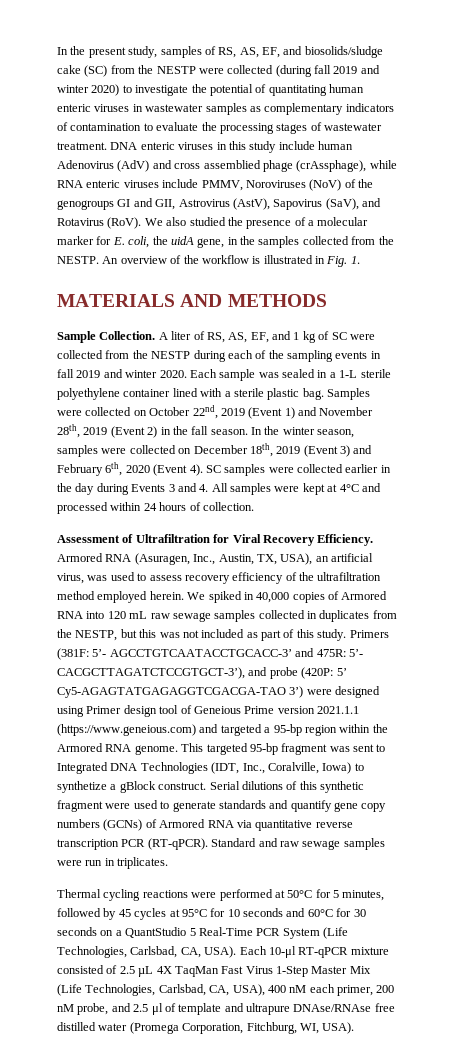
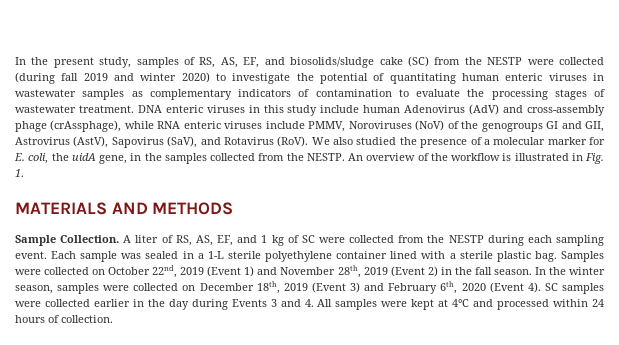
- DNA enteric viruses in this study include human Adenovirus (AdV) and cross assemblied phage (crAssphage), while RNA enteric viruses include PMMV, Noroviruses (NoV) of the genogroups GI and GII, Astrovirus (AstV), Sapovirus (SaV), and Rotavirus (RoV).
+ DNA enteric viruses in this study include human Adenovirus (AdV) and cross-assembly phage (crAssphage), while RNA enteric viruses include PMMV, Noroviruses (NoV) of the genogroups GI and GII, Astrovirus (AstV), Sapovirus (SaV), and Rotavirus (RoV).
- A liter of RS, AS, EF, and 1 kg of SC were collected from the NESTP during each of the sampling events in fall 2019 and winter 2020.
+ A liter of RS, AS, EF, and 1 kg of SC were collected from the NESTP during each sampling event.
- Assessment of Ultrafiltration for Viral Recovery Efficiency. Armored RNA (Asuragen, Inc., Austin, TX, USA), an artificial virus, was used to assess recovery efficiency of the ultrafiltration method employed herein. We spiked in 40,000 copies of Armored RNA into 120 mL raw sewage samples collected in duplicates from the NESTP, but this was not included as part of this study. Primers (381F: 5’- AGCCTGTCAATACCTGCACC-3’ and 475R: 5’- CACGCTTAGATCTCCGTGCT-3’), and probe (420P: 5’ Cy5-AGAGTATGAGAGGTCGACGA-TAO 3’) were designed using Primer design tool of Geneious Prime version 2021.1.1 (https://www.geneious.com) and targeted a 95-bp region within the Armored RNA genome. This targeted 95-bp fragment was sent to Integrated DNA Technologies (IDT, Inc., Coralville, Iowa) to synthetize a gBlock construct. Serial dilutions of this synthetic fragment were used to generate standards and quantify gene copy numbers (GCNs) of Armored RNA via quantitative reverse transcription PCR (RT-qPCR). Standard and raw sewage samples were run in triplicates.
- Thermal cycling reactions were performed at 50°C for 5 minutes, followed by 45 cycles at 95°C for 10 seconds and 60°C for 30 seconds on a QuantStudio 5 Real-Time PCR System (Life Technologies, Carlsbad, CA, USA). Each 10-μl RT-qPCR mixture consisted of 2.5 µL 4X TaqMan Fast Virus 1-Step Master Mix (Life Technologies, Carlsbad, CA, USA), 400 nM each primer, 200 nM probe, and 2.5 μl of template and ultrapure DNAse/RNAse free distilled water (Promega Corporation, Fitchburg, WI, USA).

